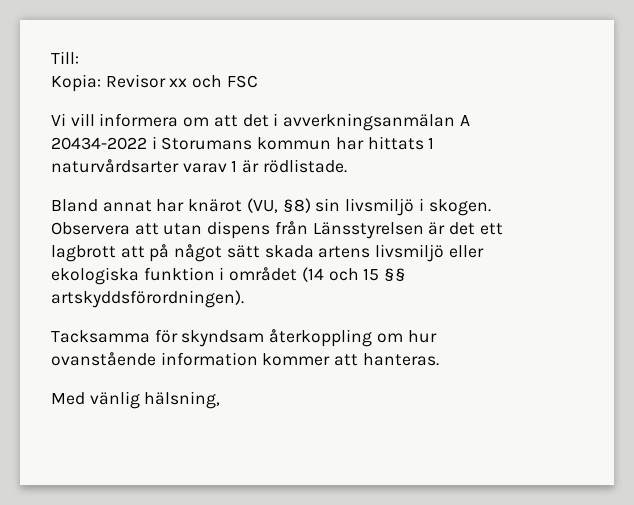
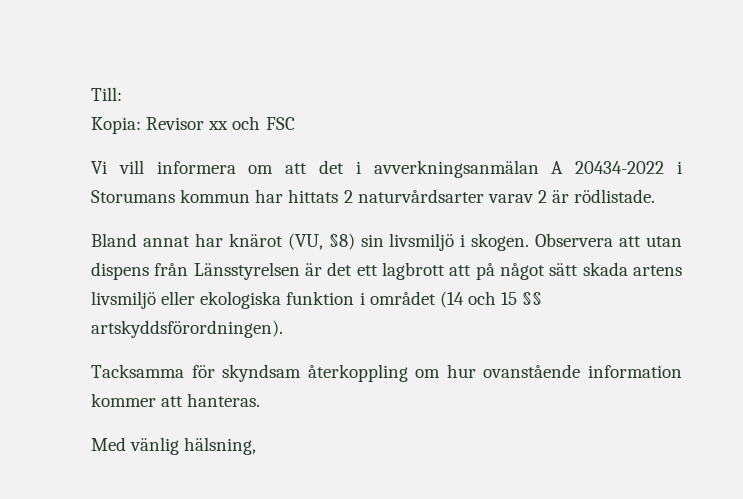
- Vi vill informera om att det i avverkningsanmälan A 20434-2022 i Storumans kommun har hittats 1 naturvårdsarter varav 1 är rödlistade.
+ Vi vill informera om att det i avverkningsanmälan A 20434-2022 i Storumans kommun har hittats 2 naturvårdsarter varav 2 är rödlistade.

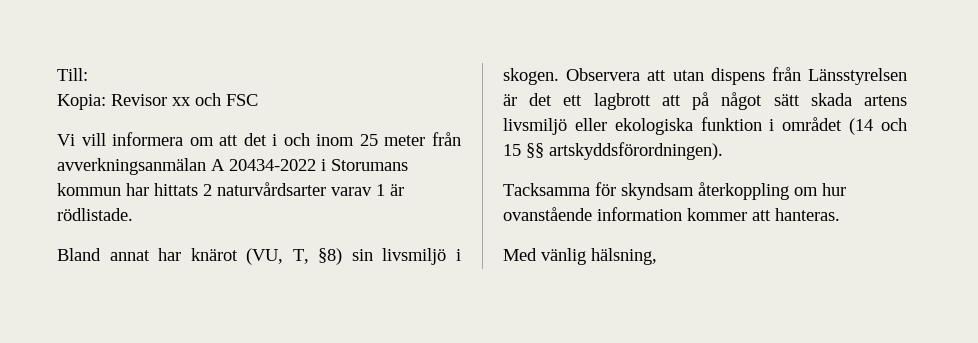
- Vi vill informera om att det i avverkningsanmälan A 20434-2022 i Storumans kommun har hittats 2 naturvårdsarter varav 2 är rödlistade.
+ Vi vill informera om att det i och inom 25 meter från avverkningsanmälan A 20434-2022 i Storumans kommun har hittats 2 naturvårdsarter varav 1 är rödlistade.
- Bland annat har knärot (VU, §8) sin livsmiljö i skogen.
+ Bland annat har knärot (VU, T, §8) sin livsmiljö i skogen.

